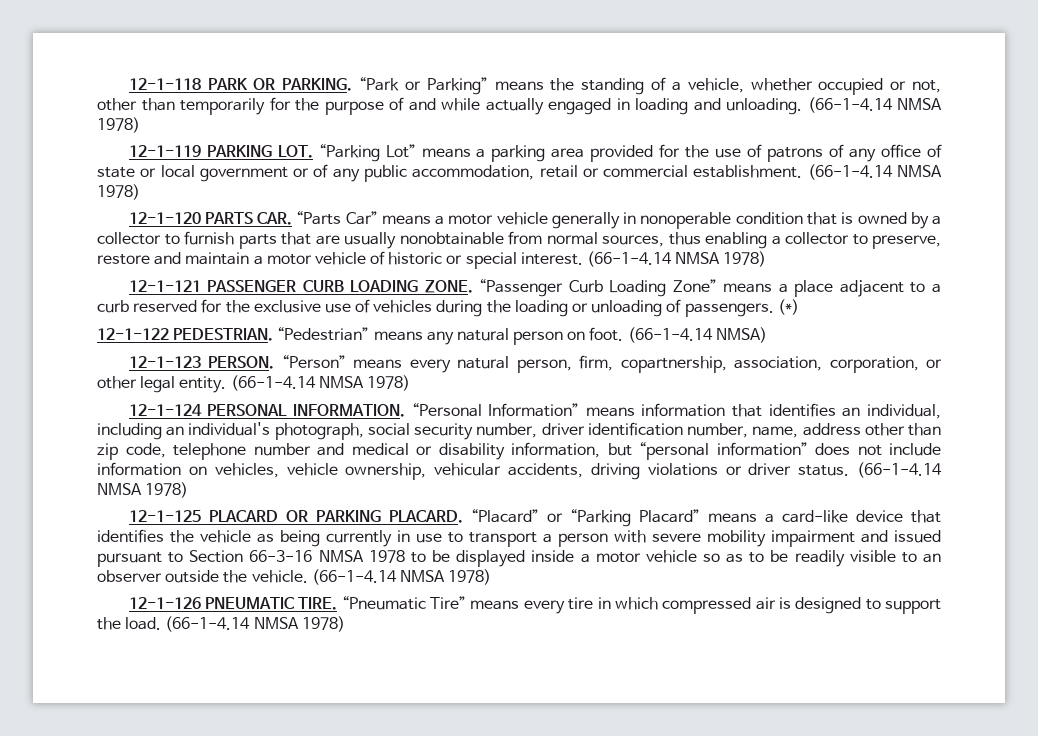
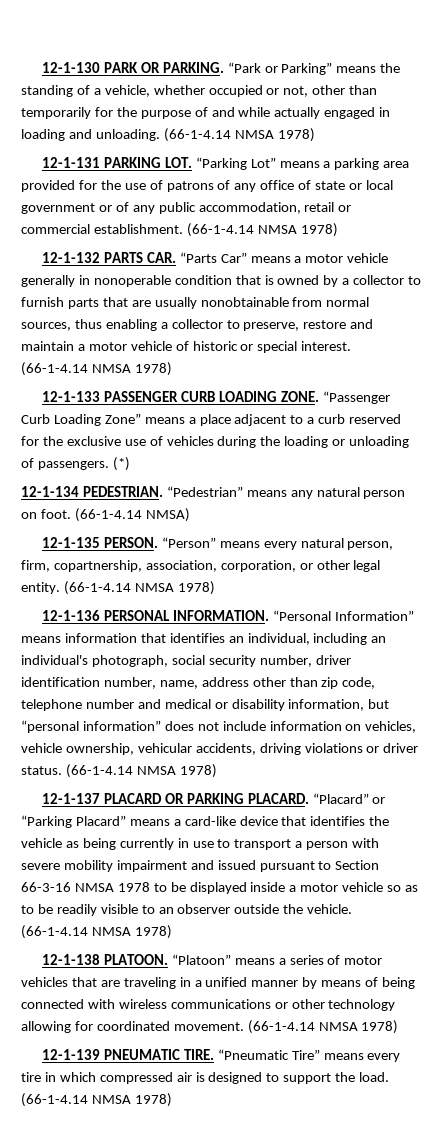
- 12-1-118 PARK OR PARKING.
+ 12-1-130 PARK OR PARKING.
- 12-1-119 PARKING LOT. “Parking Lot” means a parking area provided for the use of patrons of any office of state or local government or of any public accommodation, retail or commercial establishment.
+ 12-1-131 PARKING LOT. “Parking Lot” means a parking area provided for the use of patrons of any office of state or local government or of any public accommodation, retail or commercial establishment.
- 12-1-120 PARTS CAR. “Parts Car” means a motor vehicle generally in nonoperable condition that is owned by a collector to furnish parts that are usually nonobtainable from normal sources, thus enabling a collector to preserve, restore and maintain a motor vehicle of historic or special interest.
+ 12-1-132 PARTS CAR. “Parts Car” means a motor vehicle generally in nonoperable condition that is owned by a collector to furnish parts that are usually nonobtainable from normal sources, thus enabling a collector to preserve, restore and maintain a motor vehicle of historic or special interest.
- 12-1-121 PASSENGER CURB LOADING ZONE.
+ 12-1-133 PASSENGER CURB LOADING ZONE.
- 12-1-122 PEDESTRIAN.
+ 12-1-134 PEDESTRIAN.
- 12-1-123 PERSON.
+ 12-1-135 PERSON.
- 12-1-124 PERSONAL INFORMATION.
+ 12-1-136 PERSONAL INFORMATION.
- 12-1-125 PLACARD OR PARKING PLACARD.
+ 12-1-137 PLACARD OR PARKING PLACARD.
- 12-1-126 PNEUMATIC TIRE.
+ 12-1-138 PLATOON. “Platoon” means a series of motor vehicles that are traveling in a unified manner by means of being connected with wireless communications or other technology allowing for coordinated movement. (66-1-4.14 NMSA 1978)
+ 12-1-139 PNEUMATIC TIRE.

